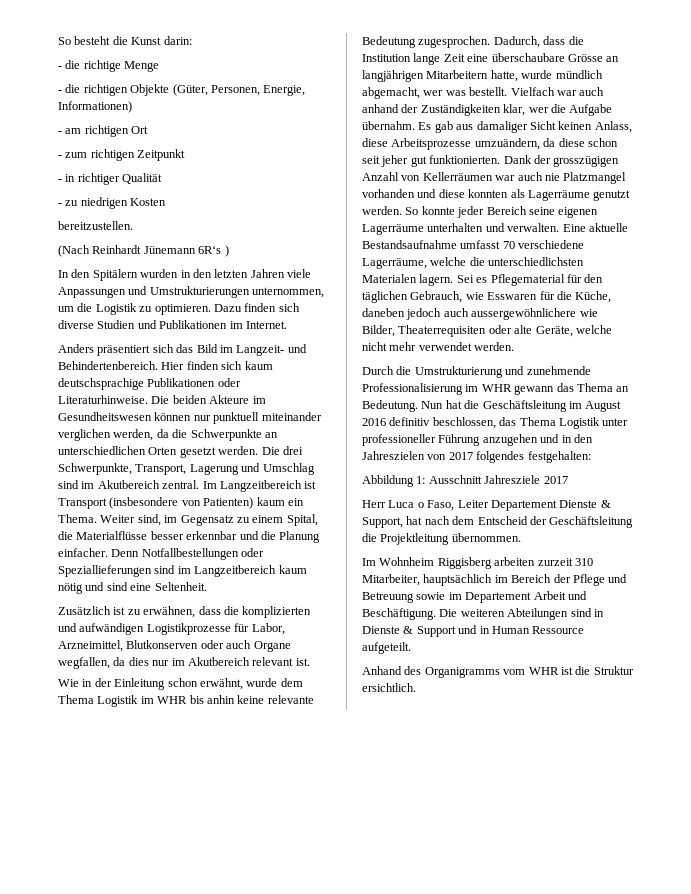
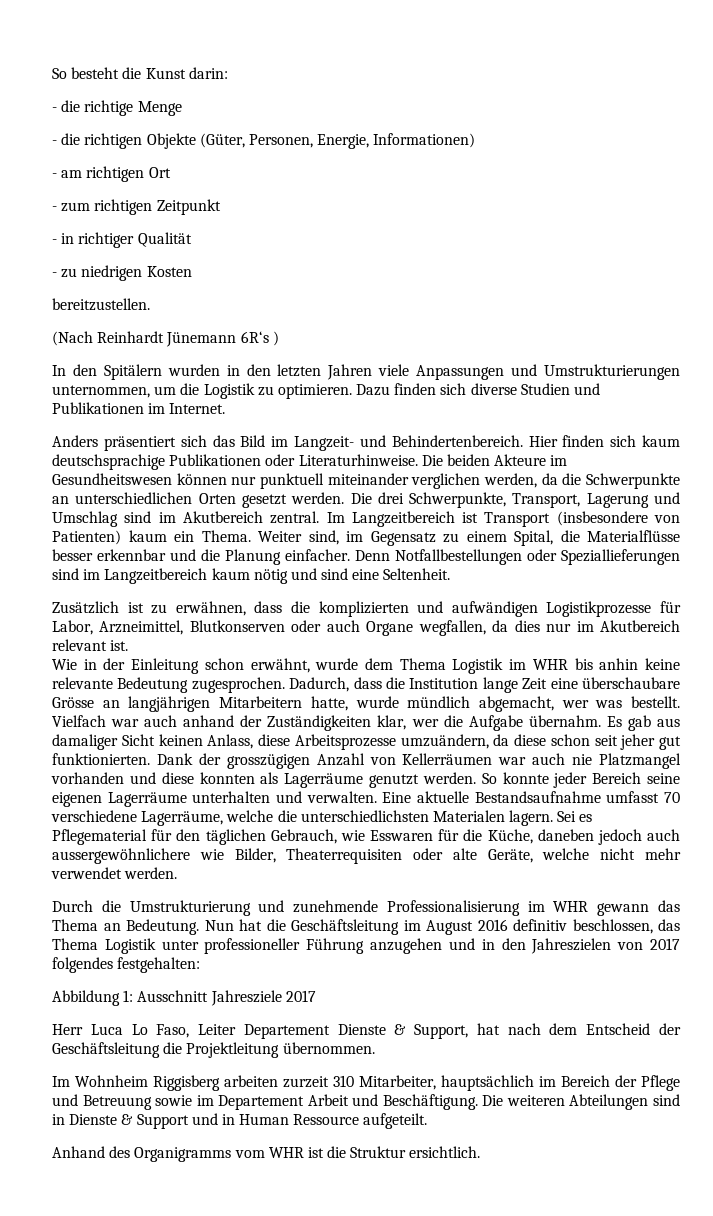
- Herr Luca o Faso, Leiter Departement Dienste & Support, hat nach dem Entscheid der Geschäftsleitung die Projektleitung übernommen.
+ Herr Luca Lo Faso, Leiter Departement Dienste & Support, hat nach dem Entscheid der Geschäftsleitung die Projektleitung übernommen.

